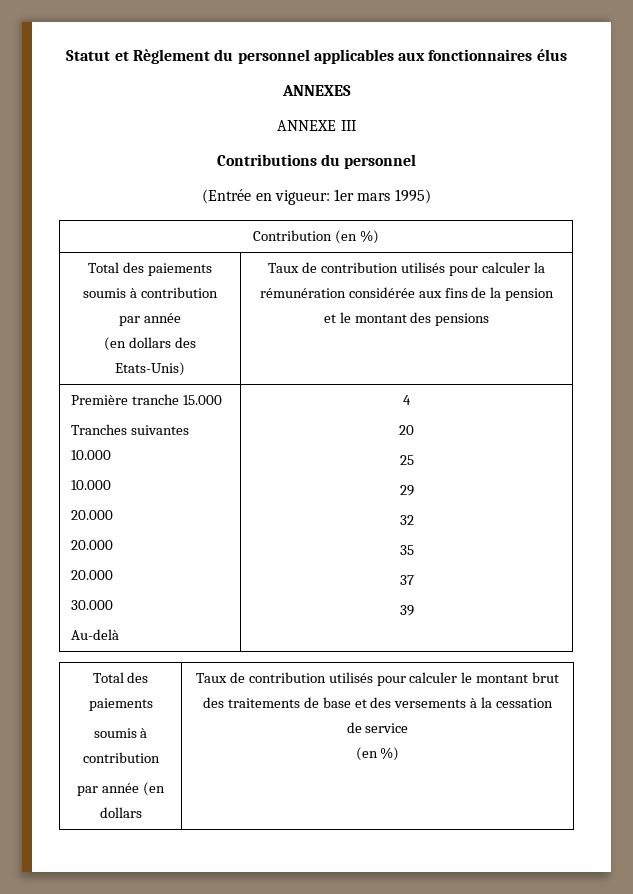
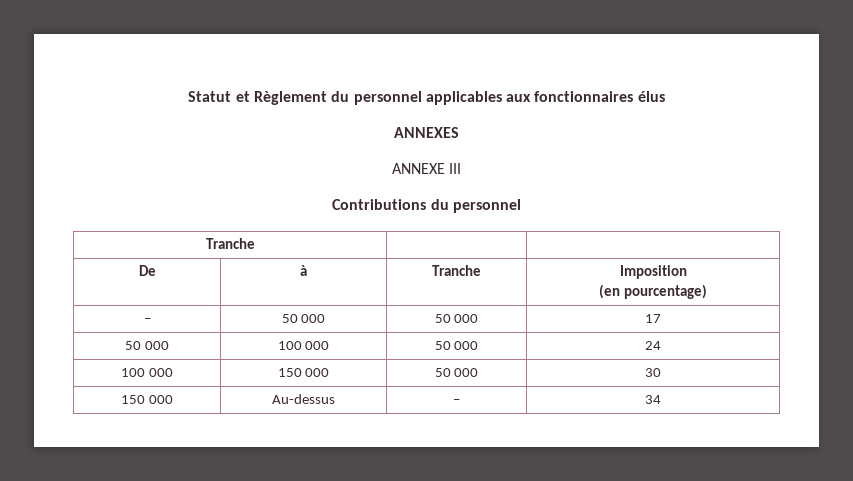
- (Entrée en vigueur: 1er mars 1995)
- Contribution (en %)
- Total des paiements soumis à contribution par année
- (en dollars des Etats-Unis) | Taux de contribution utilisés pour calculer la rémunération considérée aux fins de la pension et le montant des pensions
- Première tranche 15.000
- Tranches suivantes 10.000
- 10.000
- 20.000
- 20.000
- 20.000
- 30.000
- Au-delà | 4
- 20
- 25
- 29
- 32
- 35
- 37
- 39
- Total des paiements
- soumis à contribution
- par année (en dollars | Taux de contribution utilisés pour calculer le montant brut des traitements de base et des versements à la cessation de service
- (en %)
+ Tranche | |
+ De | à | Tranche | Imposition
+ (en pourcentage)
+ – | 50 000 | 50 000 | 17
+ 50 000 | 100 000 | 50 000 | 24
+ 100 000 | 150 000 | 50 000 | 30
+ 150 000 | Au-dessus | – | 34

